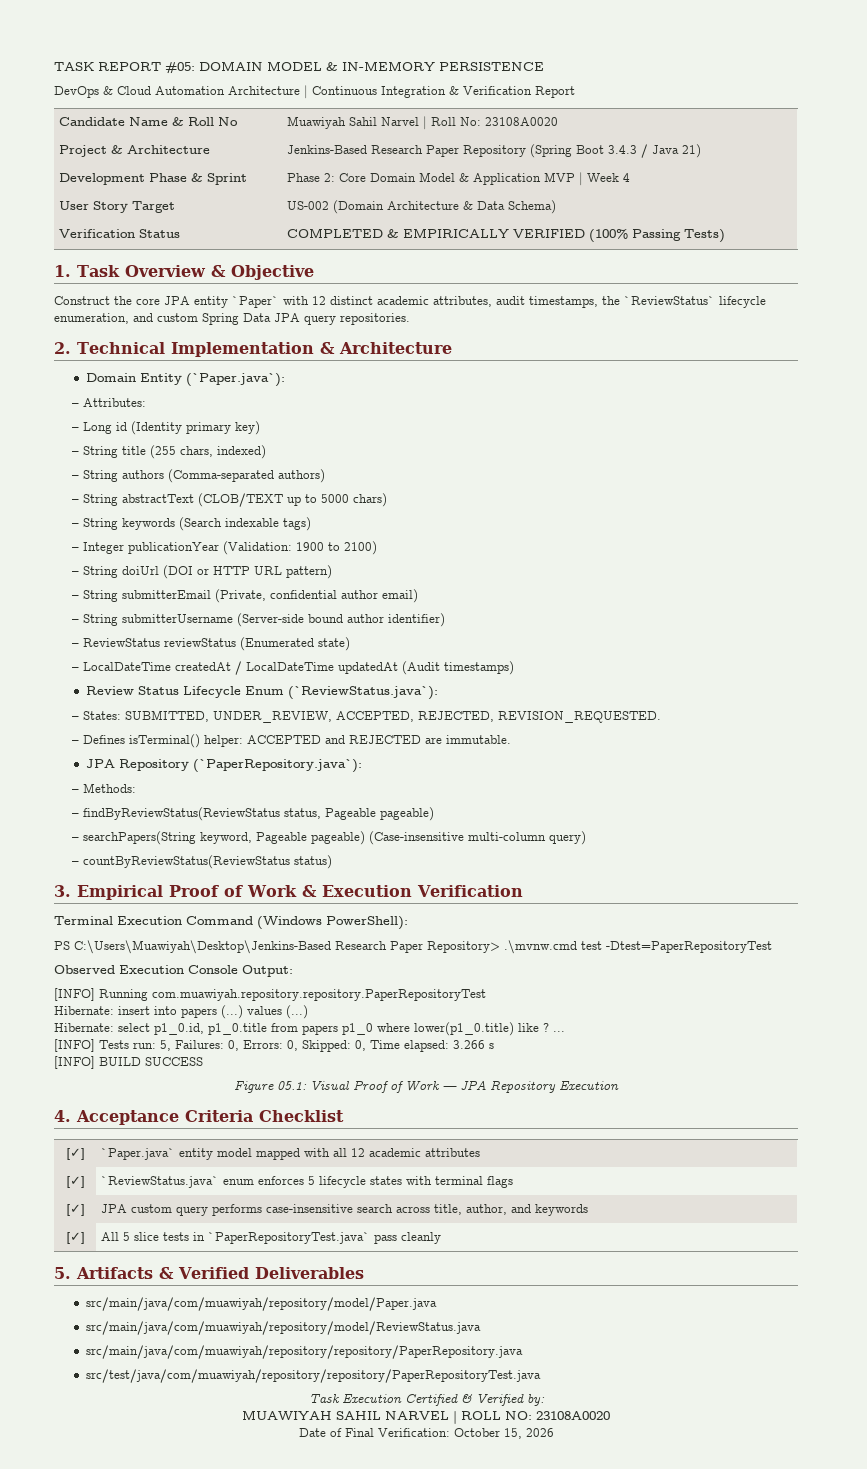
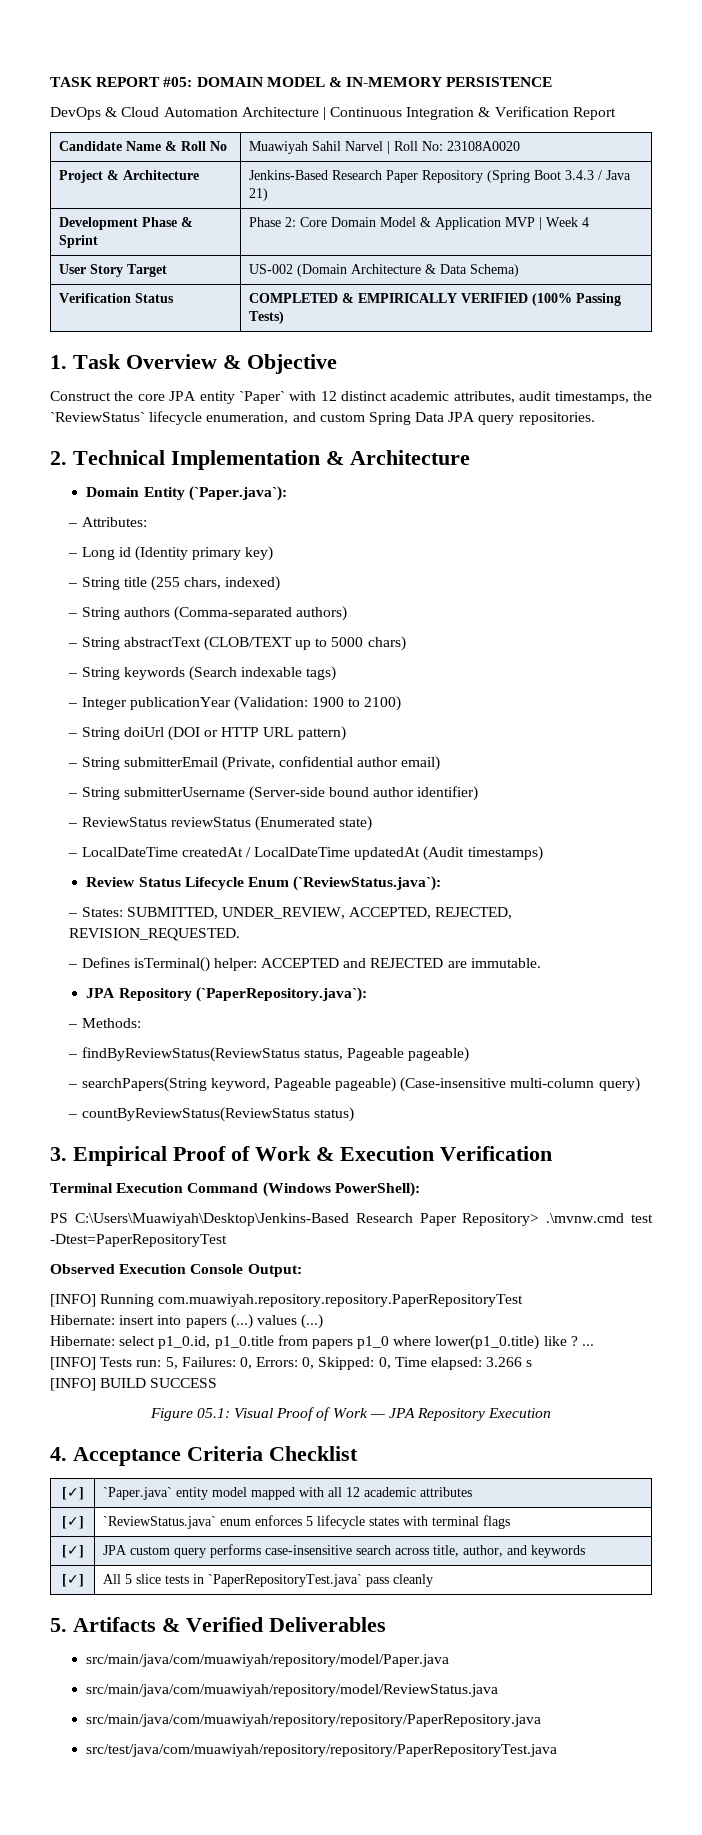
- Task Execution Certified & Verified by:
- MUAWIYAH SAHIL NARVEL | ROLL NO: 23108A0020
- Date of Final Verification: October 15, 2026

